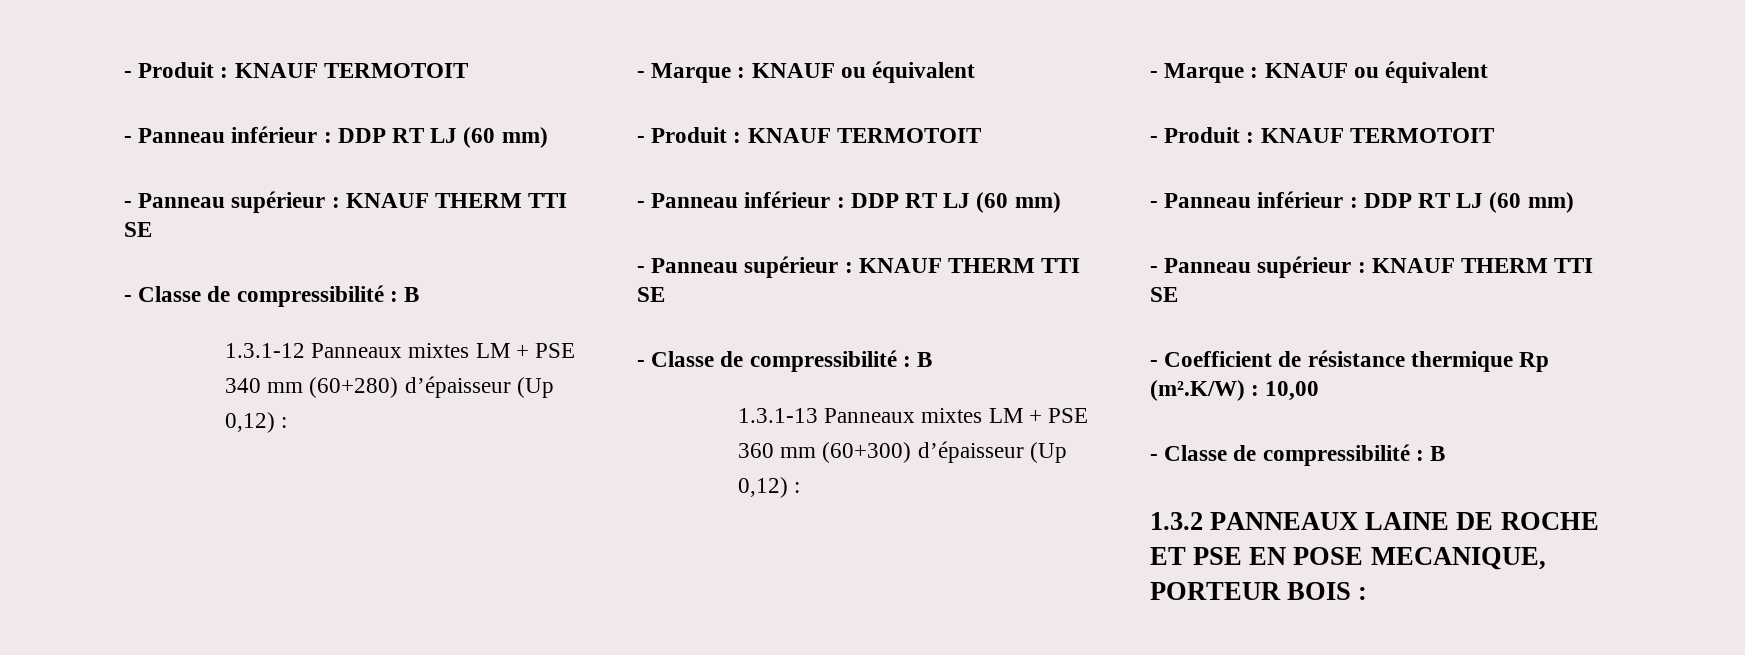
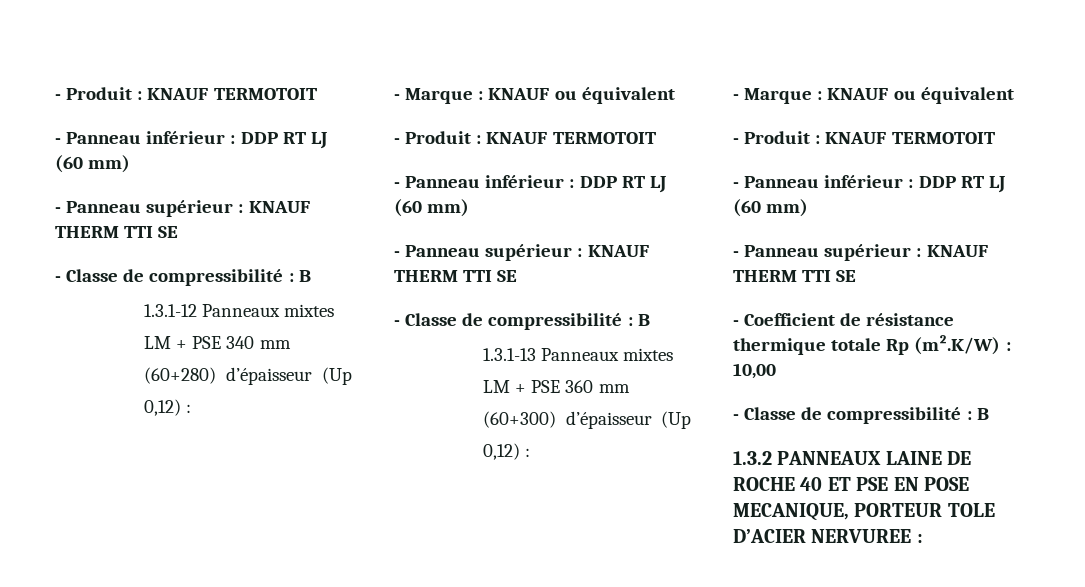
- - Coefficient de résistance thermique Rp (m².K/W) : 10,00
+ - Coefficient de résistance thermique totale Rp (m².K/W) : 10,00
- 1.3.2 PANNEAUX LAINE DE ROCHE ET PSE EN POSE MECANIQUE, PORTEUR BOIS :
+ 1.3.2 PANNEAUX LAINE DE ROCHE 40 ET PSE EN POSE MECANIQUE, PORTEUR TOLE D’ACIER NERVUREE :

